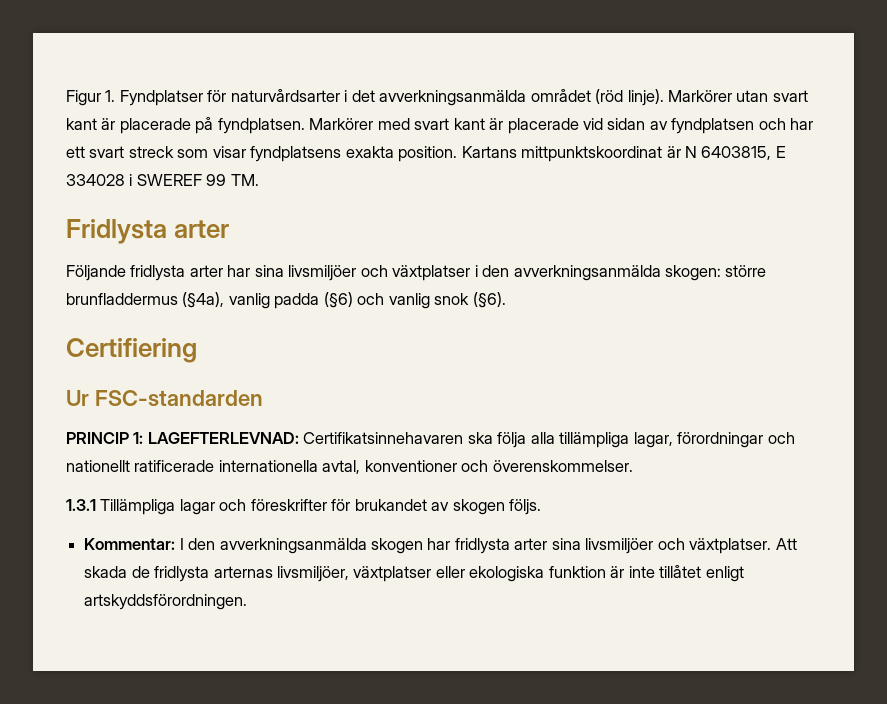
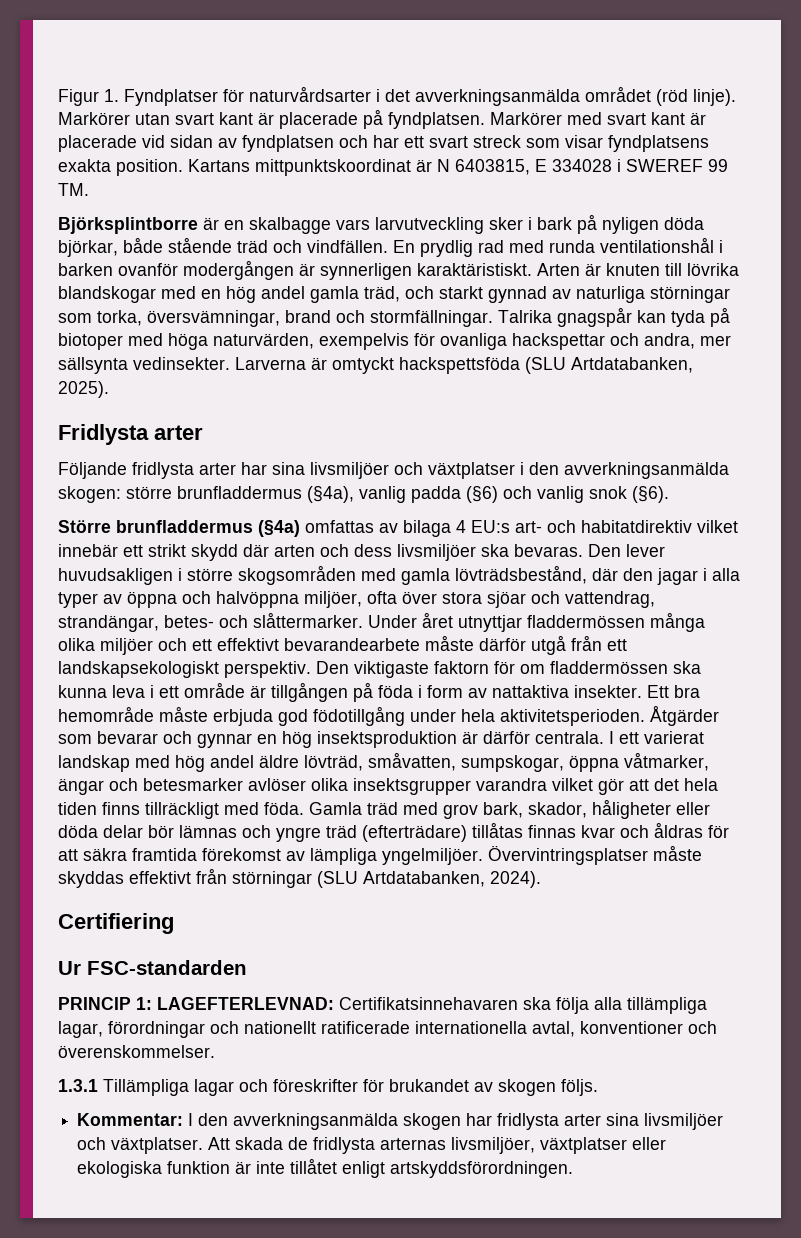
+ Björksplintborre är en skalbagge vars larvutveckling sker i bark på nyligen döda björkar, både stående träd och vindfällen. En prydlig rad med runda ventilationshål i barken ovanför modergången är synnerligen karaktäristiskt. Arten är knuten till lövrika blandskogar med en hög andel gamla träd, och starkt gynnad av naturliga störningar som torka, översvämningar, brand och stormfällningar. Talrika gnagspår kan tyda på biotoper med höga naturvärden, exempelvis för ovanliga hackspettar och andra, mer sällsynta vedinsekter. Larverna är omtyckt hackspettsföda (SLU Artdatabanken, 2025).
+ Större brunfladdermus (§4a) omfattas av bilaga 4 EU:s art- och habitatdirektiv vilket innebär ett strikt skydd där arten och dess livsmiljöer ska bevaras. Den lever huvudsakligen i större skogsområden med gamla lövträdsbestånd, där den jagar i alla typer av öppna och halvöppna miljöer, ofta över stora sjöar och vattendrag, strandängar, betes- och slåttermarker. Under året utnyttjar fladdermössen många olika miljöer och ett effektivt bevarandearbete måste därför utgå från ett landskapsekologiskt perspektiv. Den viktigaste faktorn för om fladdermössen ska kunna leva i ett område är tillgången på föda i form av nattaktiva insekter. Ett bra hemområde måste erbjuda god födotillgång under hela aktivitetsperioden. Åtgärder som bevarar och gynnar en hög insektsproduktion är därför centrala. I ett varierat landskap med hög andel äldre lövträd, småvatten, sumpskogar, öppna våtmarker, ängar och betesmarker avlöser olika insektsgrupper varandra vilket gör att det hela tiden finns tillräckligt med föda. Gamla träd med grov bark, skador, håligheter eller döda delar bör lämnas och yngre träd (efterträdare) tillåtas finnas kvar och åldras för att säkra framtida förekomst av lämpliga yngelmiljöer. Övervintringsplatser måste skyddas effektivt från störningar (SLU Artdatabanken, 2024).

